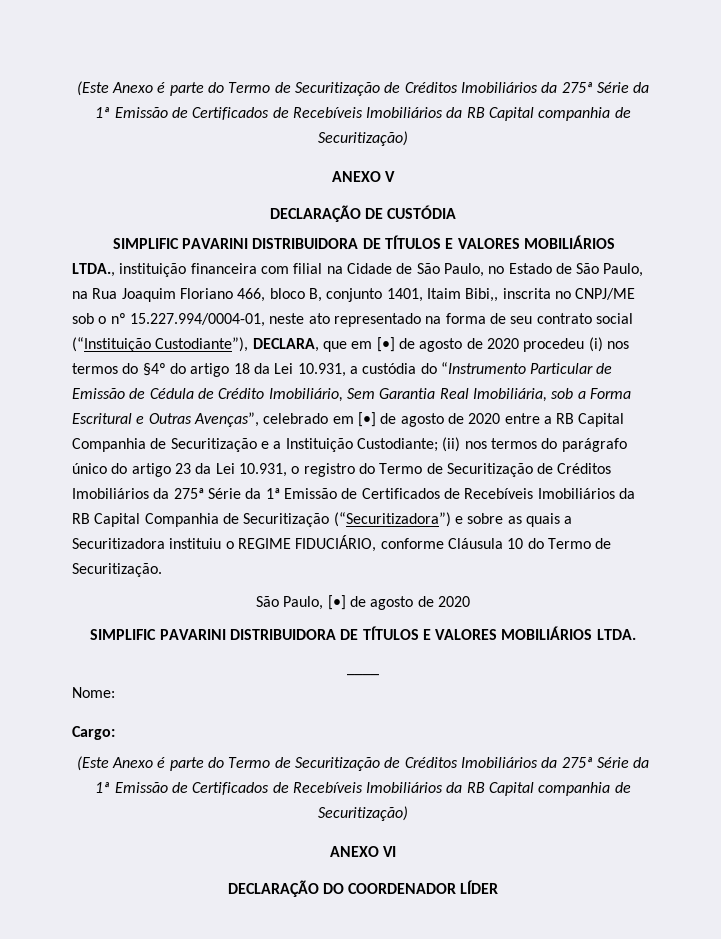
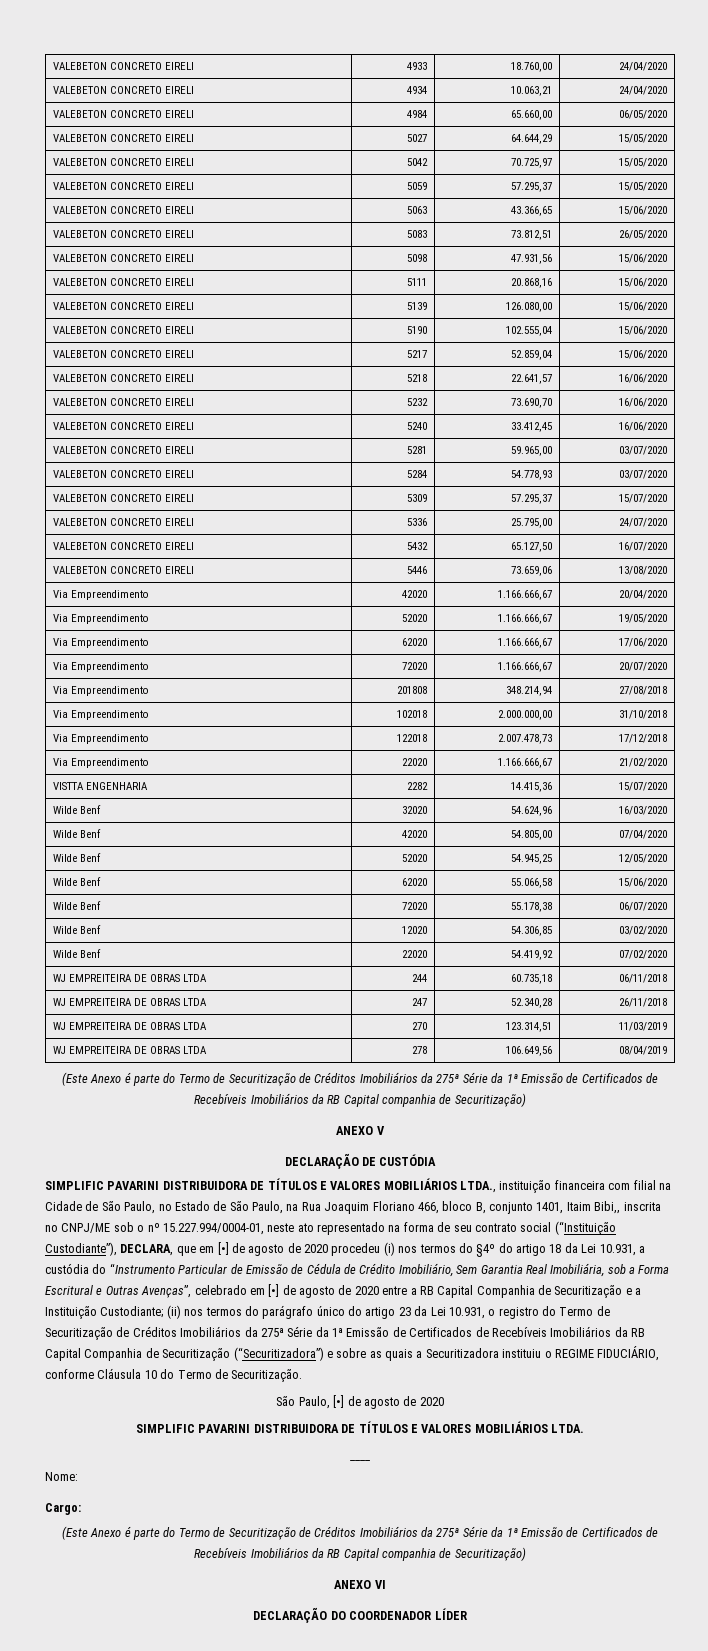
+ VALEBETON CONCRETO EIRELI | 4933 | 18.760,00 | 24/04/2020
+ VALEBETON CONCRETO EIRELI | 4934 | 10.063,21 | 24/04/2020
+ VALEBETON CONCRETO EIRELI | 4984 | 65.660,00 | 06/05/2020
+ VALEBETON CONCRETO EIRELI | 5027 | 64.644,29 | 15/05/2020
+ VALEBETON CONCRETO EIRELI | 5042 | 70.725,97 | 15/05/2020
+ VALEBETON CONCRETO EIRELI | 5059 | 57.295,37 | 15/05/2020
+ VALEBETON CONCRETO EIRELI | 5063 | 43.366,65 | 15/06/2020
+ VALEBETON CONCRETO EIRELI | 5083 | 73.812,51 | 26/05/2020
+ VALEBETON CONCRETO EIRELI | 5098 | 47.931,56 | 15/06/2020
+ VALEBETON CONCRETO EIRELI | 5111 | 20.868,16 | 15/06/2020
+ VALEBETON CONCRETO EIRELI | 5139 | 126.080,00 | 15/06/2020
+ VALEBETON CONCRETO EIRELI | 5190 | 102.555,04 | 15/06/2020
+ VALEBETON CONCRETO EIRELI | 5217 | 52.859,04 | 15/06/2020
+ VALEBETON CONCRETO EIRELI | 5218 | 22.641,57 | 16/06/2020
+ VALEBETON CONCRETO EIRELI | 5232 | 73.690,70 | 16/06/2020
+ VALEBETON CONCRETO EIRELI | 5240 | 33.412,45 | 16/06/2020
+ VALEBETON CONCRETO EIRELI | 5281 | 59.965,00 | 03/07/2020
+ VALEBETON CONCRETO EIRELI | 5284 | 54.778,93 | 03/07/2020
+ VALEBETON CONCRETO EIRELI | 5309 | 57.295,37 | 15/07/2020
+ VALEBETON CONCRETO EIRELI | 5336 | 25.795,00 | 24/07/2020
+ VALEBETON CONCRETO EIRELI | 5432 | 65.127,50 | 16/07/2020
+ VALEBETON CONCRETO EIRELI | 5446 | 73.659,06 | 13/08/2020
+ Via Empreendimento | 42020 | 1.166.666,67 | 20/04/2020
+ Via Empreendimento | 52020 | 1.166.666,67 | 19/05/2020
+ Via Empreendimento | 62020 | 1.166.666,67 | 17/06/2020
+ Via Empreendimento | 72020 | 1.166.666,67 | 20/07/2020
+ Via Empreendimento | 201808 | 348.214,94 | 27/08/2018
+ Via Empreendimento | 102018 | 2.000.000,00 | 31/10/2018
+ Via Empreendimento | 122018 | 2.007.478,73 | 17/12/2018
+ Via Empreendimento | 22020 | 1.166.666,67 | 21/02/2020
+ VISTTA ENGENHARIA | 2282 | 14.415,36 | 15/07/2020
+ Wilde Benf | 32020 | 54.624,96 | 16/03/2020
+ Wilde Benf | 42020 | 54.805,00 | 07/04/2020
+ Wilde Benf | 52020 | 54.945,25 | 12/05/2020
+ Wilde Benf | 62020 | 55.066,58 | 15/06/2020
+ Wilde Benf | 72020 | 55.178,38 | 06/07/2020
+ Wilde Benf | 12020 | 54.306,85 | 03/02/2020
+ Wilde Benf | 22020 | 54.419,92 | 07/02/2020
+ WJ EMPREITEIRA DE OBRAS LTDA | 244 | 60.735,18 | 06/11/2018
+ WJ EMPREITEIRA DE OBRAS LTDA | 247 | 52.340,28 | 26/11/2018
+ WJ EMPREITEIRA DE OBRAS LTDA | 270 | 123.314,51 | 11/03/2019
+ WJ EMPREITEIRA DE OBRAS LTDA | 278 | 106.649,56 | 08/04/2019

